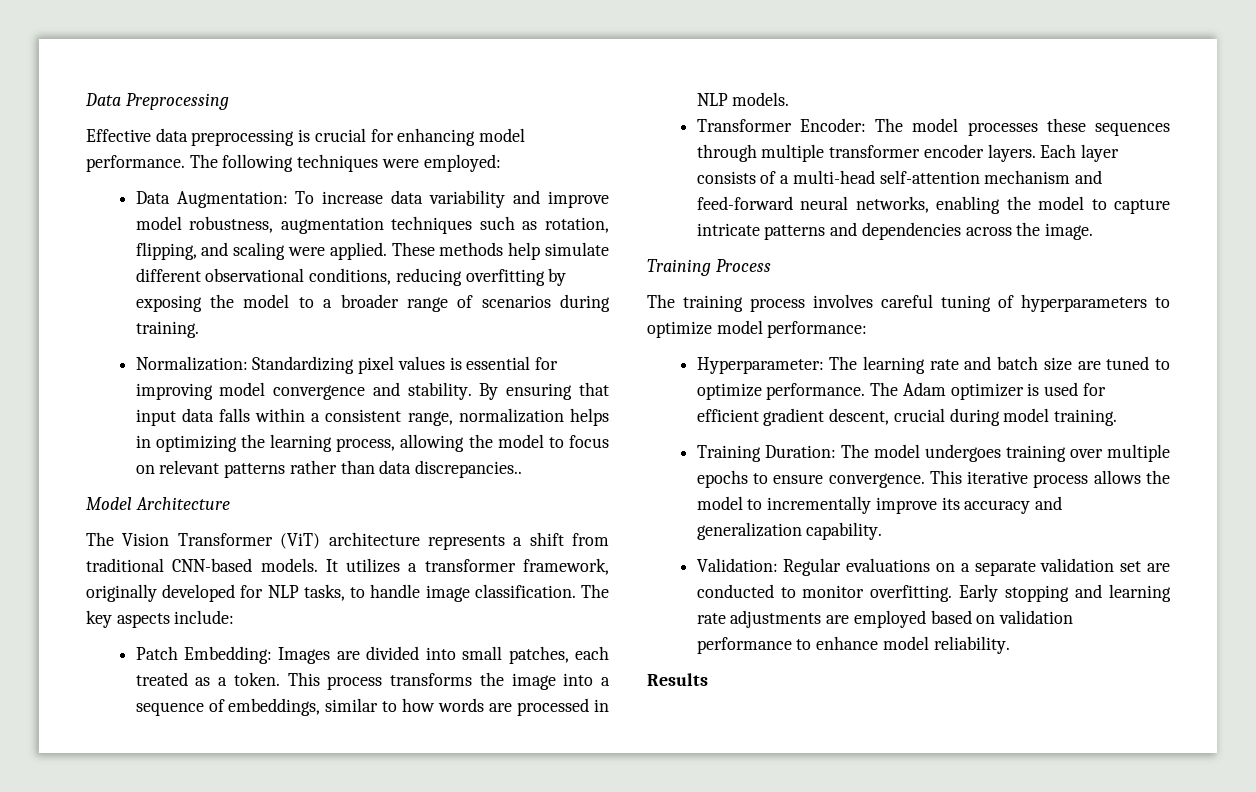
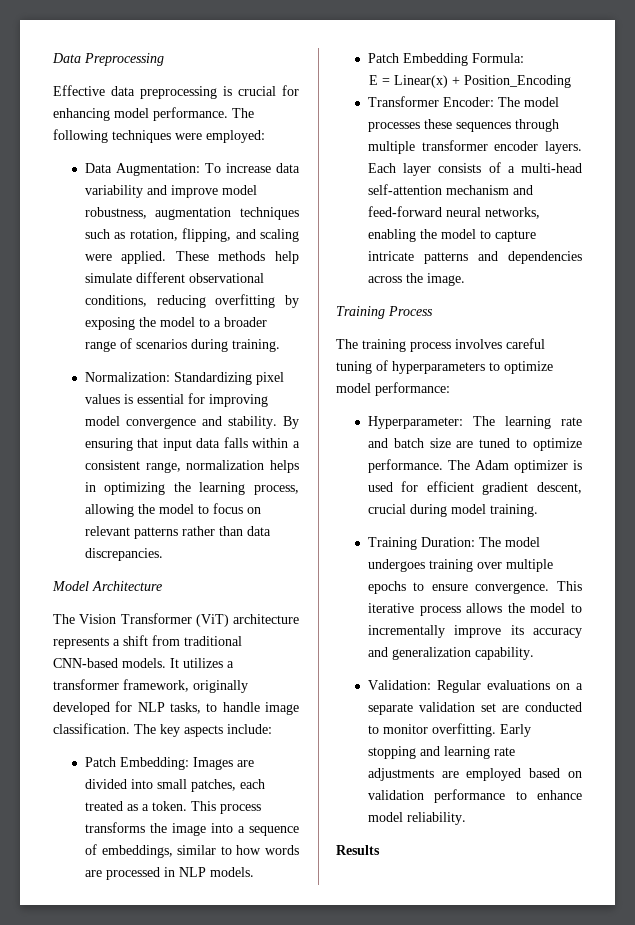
- By ensuring that input data falls within a consistent range, normalization helps in optimizing the learning process, allowing the model to focus on relevant patterns rather than data discrepancies..
+ By ensuring that input data falls within a consistent range, normalization helps in optimizing the learning process, allowing the model to focus on relevant patterns rather than data discrepancies.
+ Patch Embedding Formula:
+ E = Linear(x) + Position_Encoding

